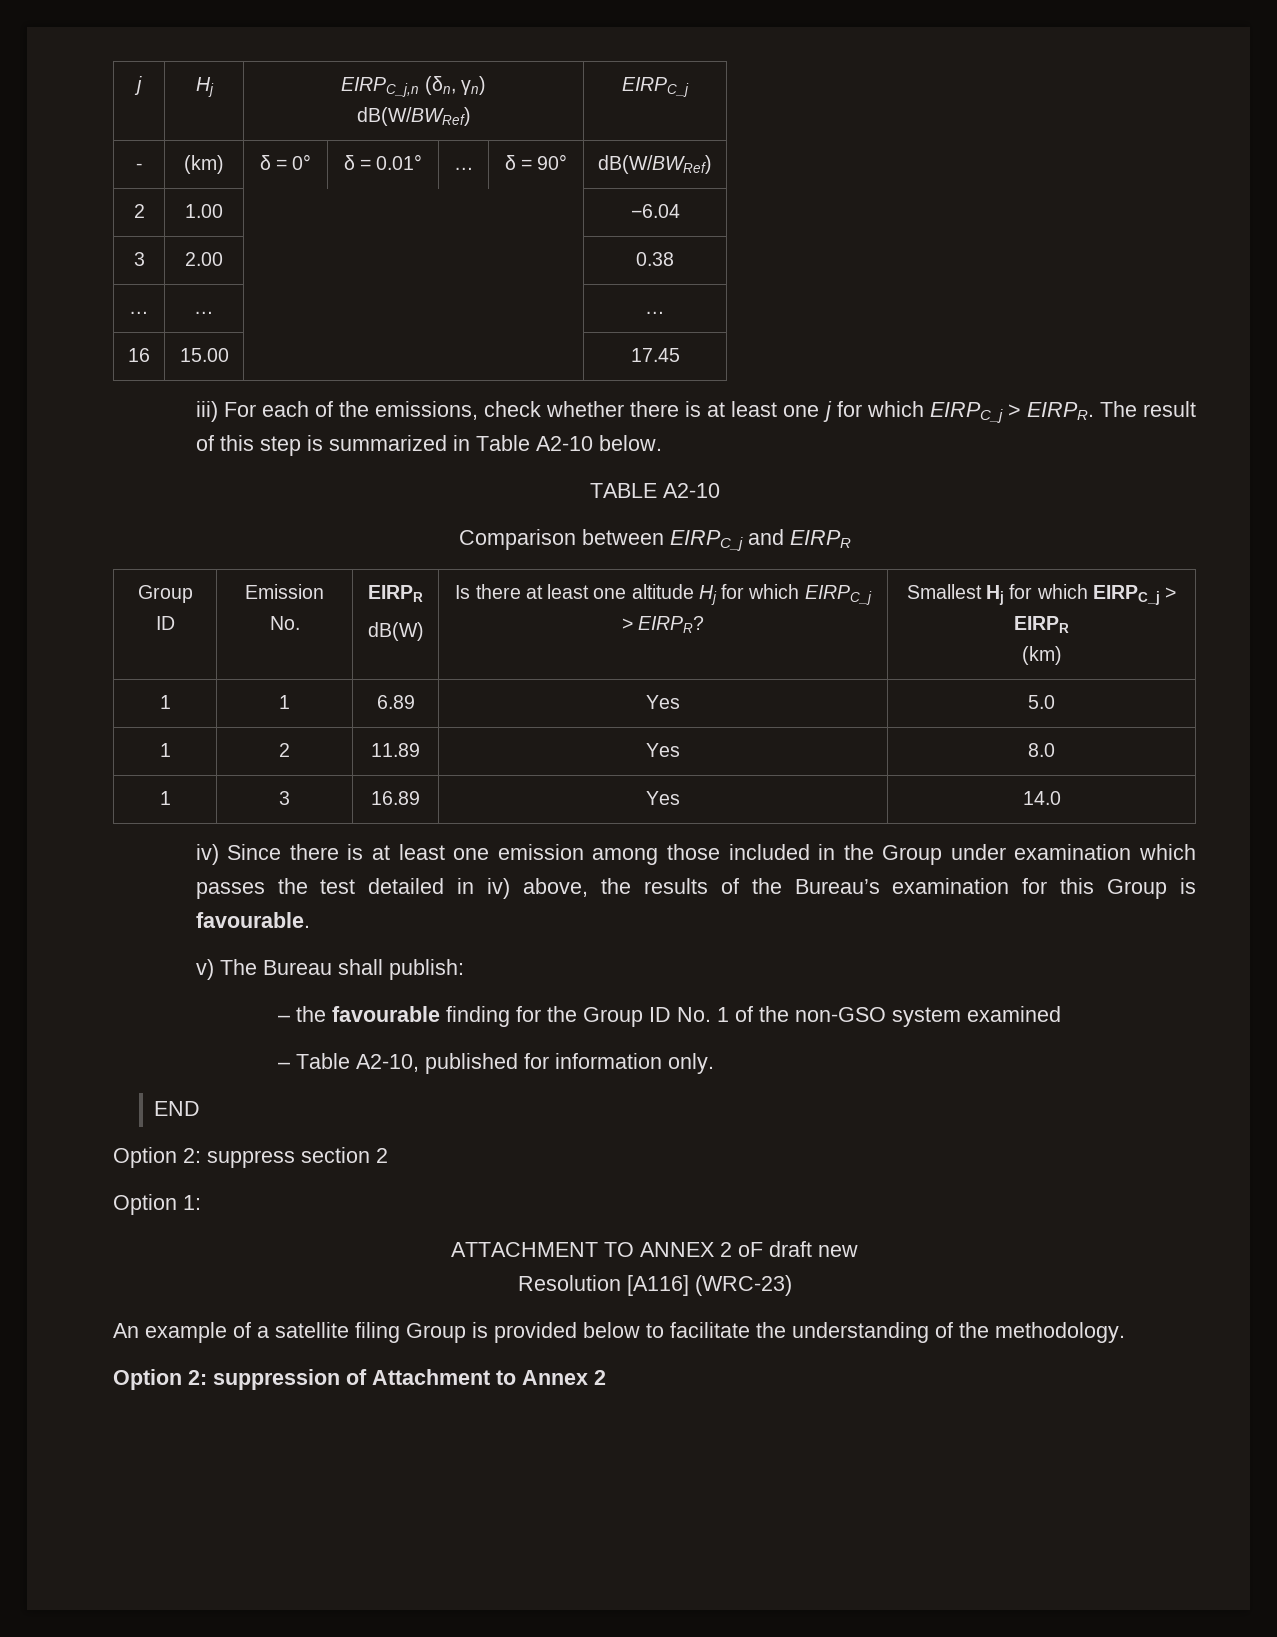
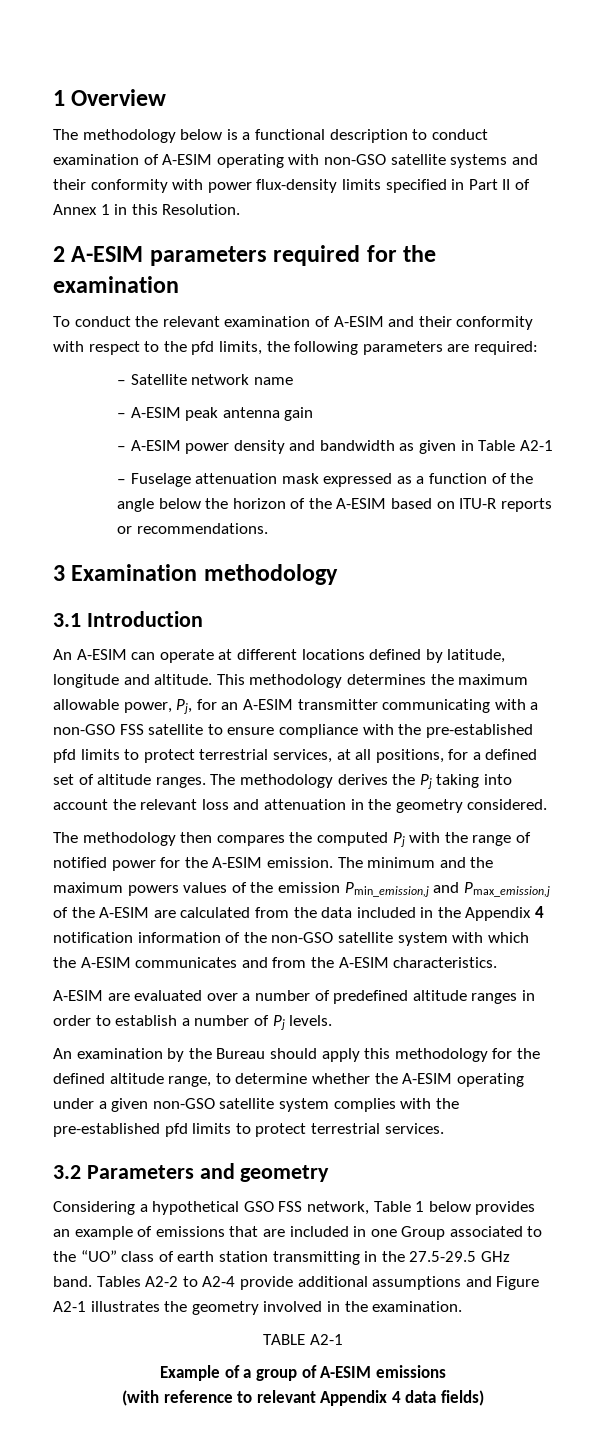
- j | Hj | EIRPC_j,n (δn, γn)
- dB(W/BWRef) | EIRPC_j
- - | (km) | δ = 0° | δ = 0.01° | … | δ = 90° | dB(W/BWRef)
- 2 | 1.00 | | −6.04
- 3 | 2.00 | | 0.38
- … | … | | …
- 16 | 15.00 | | 17.45
- iii) For each of the emissions, check whether there is at least one j for which EIRPC_j > EIRPR. The result of this step is summarized in Table A2-10 below.
- TABLE A2-10
- Comparison between EIRPC_j and EIRPR
- Group ID | Emission No. | EIRPR
- dB(W) | Is there at least one altitude Hj for which EIRPC_j > EIRPR? | Smallest Hj for which EIRPC_j > EIRPR
- (km)
- 1 | 1 | 6.89 | Yes | 5.0
- 1 | 2 | 11.89 | Yes | 8.0
- 1 | 3 | 16.89 | Yes | 14.0
- iv) Since there is at least one emission among those included in the Group under examination which passes the test detailed in iv) above, the results of the Bureau’s examination for this Group is favourable.
- v) The Bureau shall publish:
- – the favourable finding for the Group ID No. 1 of the non-GSO system examined
- – Table A2-10, published for information only.
- END
- Option 2: suppress section 2
- Option 1:
- ATTACHMENT TO ANNEX 2 oF draft new
- Resolution [A116] (WRC-23)
- An example of a satellite filing Group is provided below to facilitate the understanding of the methodology.
- Option 2: suppression of Attachment to Annex 2
+ 1 Overview
+ The methodology below is a functional description to conduct examination of A-ESIM operating with non-GSO satellite systems and their conformity with power flux-density limits specified in Part II of Annex 1 in this Resolution.
+ 2 A-ESIM parameters required for the examination
+ To conduct the relevant examination of A-ESIM and their conformity with respect to the pfd limits, the following parameters are required:
+ ‒ Satellite network name
+ ‒ A-ESIM peak antenna gain
+ ‒ A-ESIM power density and bandwidth as given in Table A2-1
+ ‒ Fuselage attenuation mask expressed as a function of the angle below the horizon of the A-ESIM based on ITU-R reports or recommendations.
+ 3 Examination methodology
+ 3.1 Introduction
+ An A-ESIM can operate at different locations defined by latitude, longitude and altitude. This methodology determines the maximum allowable power, Pj, for an A-ESIM transmitter communicating with a non-GSO FSS satellite to ensure compliance with the pre-established pfd limits to protect terrestrial services, at all positions, for a defined set of altitude ranges. The methodology derives the Pj taking into account the relevant loss and attenuation in the geometry considered.
+ The methodology then compares the computed Pj with the range of notified power for the A-ESIM emission. The minimum and the maximum powers values of the emission Pmin_emission,j and Pmax_emission,j of the A-ESIM are calculated from the data included in the Appendix 4 notification information of the non-GSO satellite system with which the A-ESIM communicates and from the A-ESIM characteristics.
+ A-ESIM are evaluated over a number of predefined altitude ranges in order to establish a number of Pj levels.
+ An examination by the Bureau should apply this methodology for the defined altitude range, to determine whether the A-ESIM operating under a given non-GSO satellite system complies with the pre-established pfd limits to protect terrestrial services.
+ 3.2 Parameters and geometry
+ Considering a hypothetical GSO FSS network, Table 1 below provides an example of emissions that are included in one Group associated to the “UO” class of earth station transmitting in the 27.5-29.5 GHz band. Tables A2-2 to A2-4 provide additional assumptions and Figure A2-1 illustrates the geometry involved in the examination.
+ TABLE A2-1
+ Example of a group of A-ESIM emissions
+ (with reference to relevant Appendix 4 data fields)

